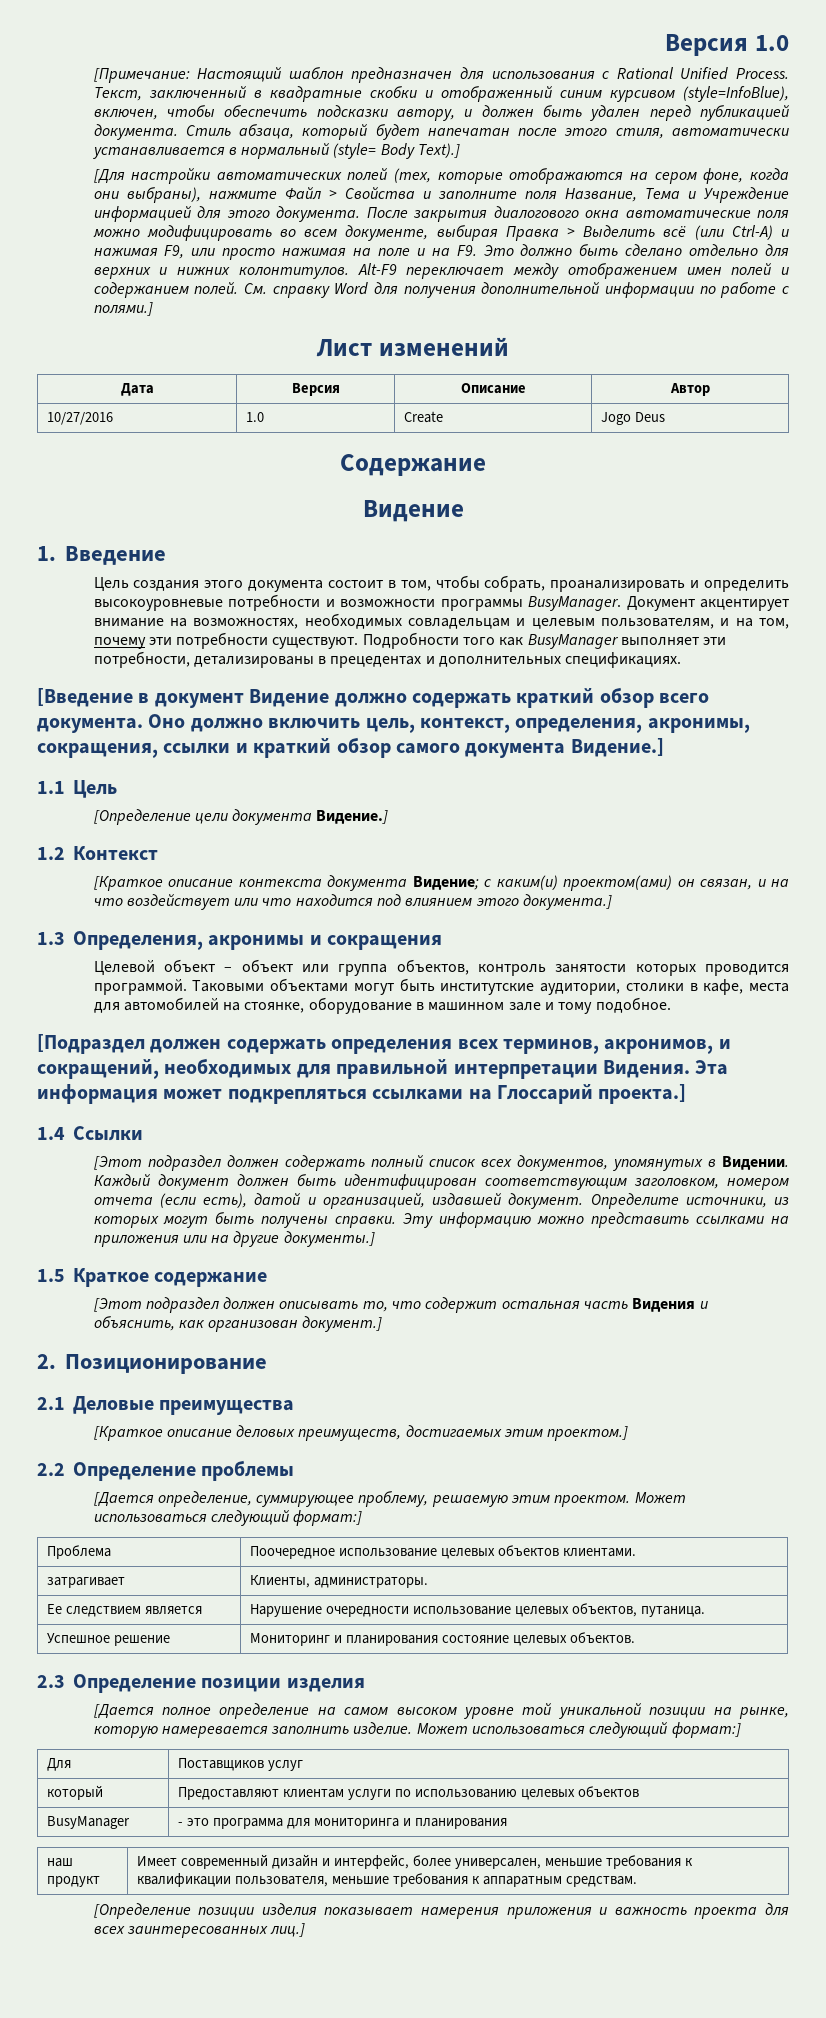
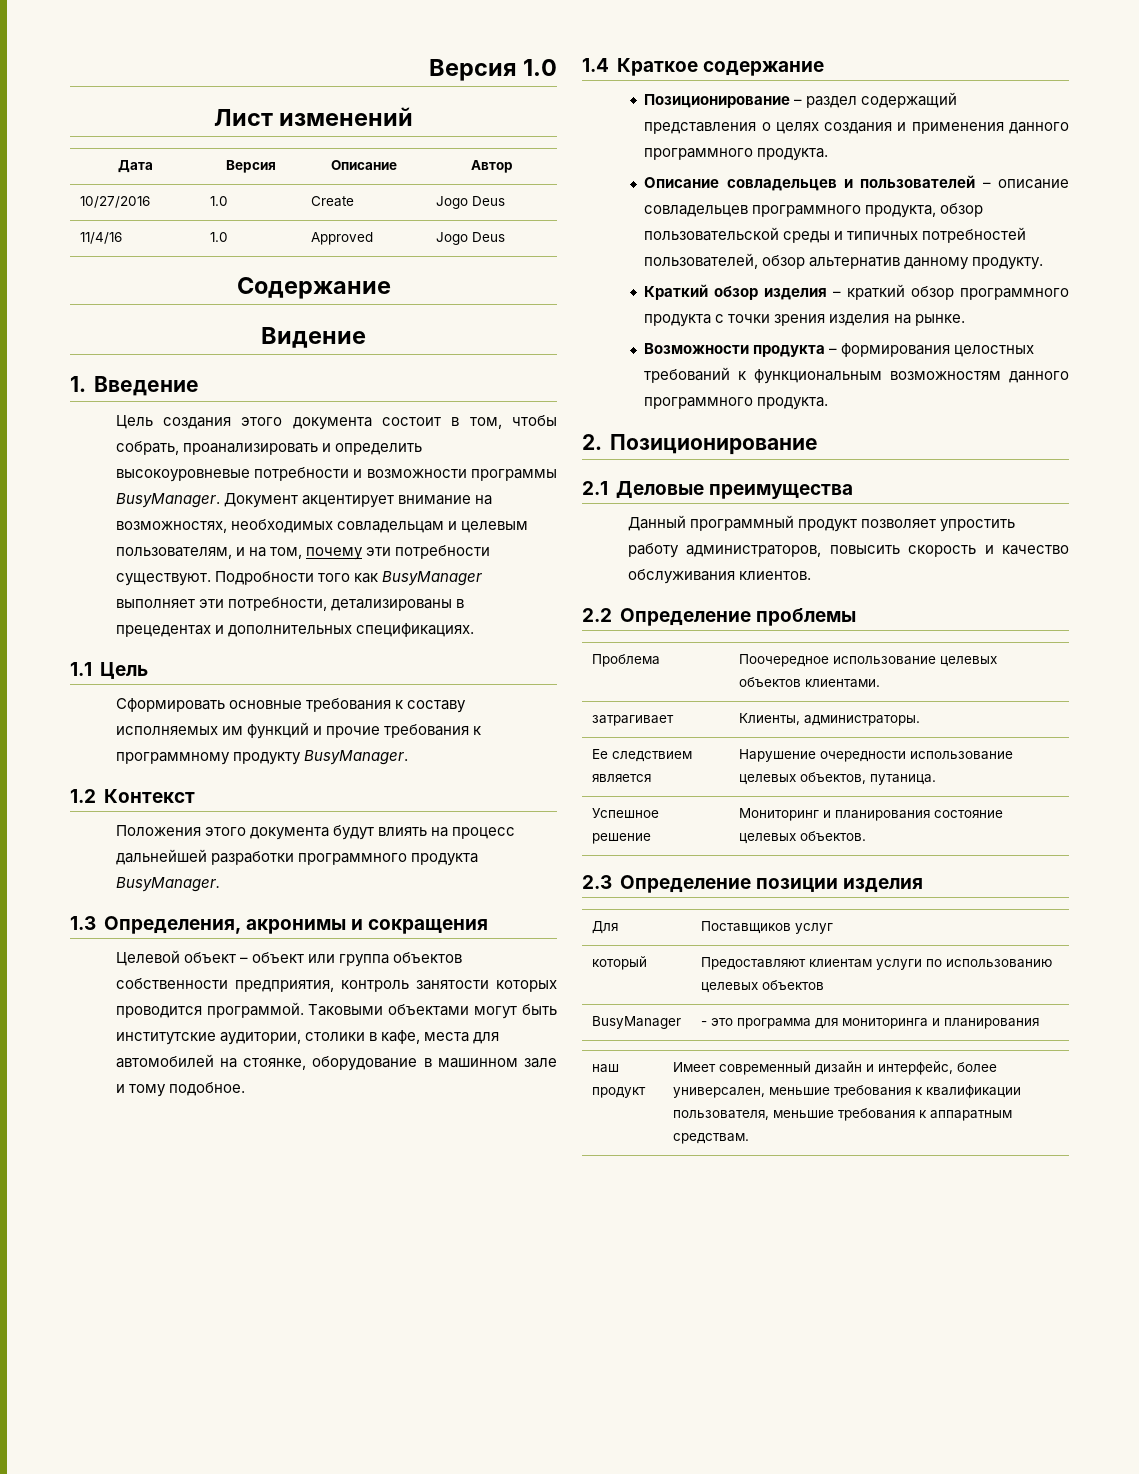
- [Примечание: Настоящий шаблон предназначен для использования с Rational Unified Process. Текст, заключенный в квадратные скобки и отображенный синим курсивом (style=InfoBlue), включен, чтобы обеспечить подсказки автору, и должен быть удален перед публикацией документа. Стиль абзаца, который будет напечатан после этого стиля, автоматически устанавливается в нормальный (style= Body Text).]
- [Для настройки автоматических полей (тех, которые отображаются на сером фоне, когда они выбраны), нажмите Файл > Свойства и заполните поля Название, Тема и Учреждение информацией для этого документа. После закрытия диалогового окна автоматические поля можно модифицировать во всем документе, выбирая Правка > Выделить всё (или Ctrl-A) и нажимая F9, или просто нажимая на поле и на F9. Это должно быть сделано отдельно для верхних и нижних колонтитулов. Alt-F9 переключает между отображением имен полей и содержанием полей. См. справку Word для получения дополнительной информации по работе с полями.]
+ 11/4/16 | 1.0 | Approved | Jogo Deus
- [Введение в документ Видение должно содержать краткий обзор всего документа. Оно должно включить цель, контекст, определения, акронимы, сокращения, ссылки и краткий обзор самого документа Видение.]
  1.1 Цель
- [Определение цели документа Видение.]
+ Сформировать основные требования к составу исполняемых им функций и прочие требования к программному продукту BusyManager.
  1.2 Контекст
- [Краткое описание контекста документа Видение; с каким(и) проектом(ами) он связан, и на что воздействует или что находится под влиянием этого документа.]
+ Положения этого документа будут влиять на процесс дальнейшей разработки программного продукта BusyManager.
- Целевой объект – объект или группа объектов, контроль занятости которых проводится программой.
+ Целевой объект – объект или группа объектов собственности предприятия, контроль занятости которых проводится программой.
- [Подраздел должен содержать определения всех терминов, акронимов, и сокращений, необходимых для правильной интерпретации Видения. Эта информация может подкрепляться ссылками на Глоссарий проекта.]
- 1.4 Ссылки
- [Этот подраздел должен содержать полный список всех документов, упомянутых в Видении. Каждый документ должен быть идентифицирован соответствующим заголовком, номером отчета (если есть), датой и организацией, издавшей документ. Определите источники, из которых могут быть получены справки. Эту информацию можно представить ссылками на приложения или на другие документы.]
- 1.5 Краткое содержание
- [Этот подраздел должен описывать то, что содержит остальная часть Видения и объяснить, как организован документ.]
+ 1.4 Краткое содержание
+ Позиционирование – раздел содержащий представления о целях создания и применения данного программного продукта.
+ Описание совладельцев и пользователей – описание совладельцев программного продукта, обзор пользовательской среды и типичных потребностей пользователей, обзор альтернатив данному продукту.
+ Краткий обзор изделия – краткий обзор программного продукта с точки зрения изделия на рынке.
+ Возможности продукта – формирования целостных требований к функциональным возможностям данного программного продукта.
- [Краткое описание деловых преимуществ, достигаемых этим проектом.]
+ Данный программный продукт позволяет упростить работу администраторов, повысить скорость и качество обслуживания клиентов.
  2.2 Определение проблемы
- [Дается определение, суммирующее проблему, решаемую этим проектом. Может использоваться следующий формат:]
- [Дается полное определение на самом высоком уровне той уникальной позиции на рынке, которую намеревается заполнить изделие. Может использоваться следующий формат:]
- [Определение позиции изделия показывает намерения приложения и важность проекта для всех заинтересованных лиц.]

